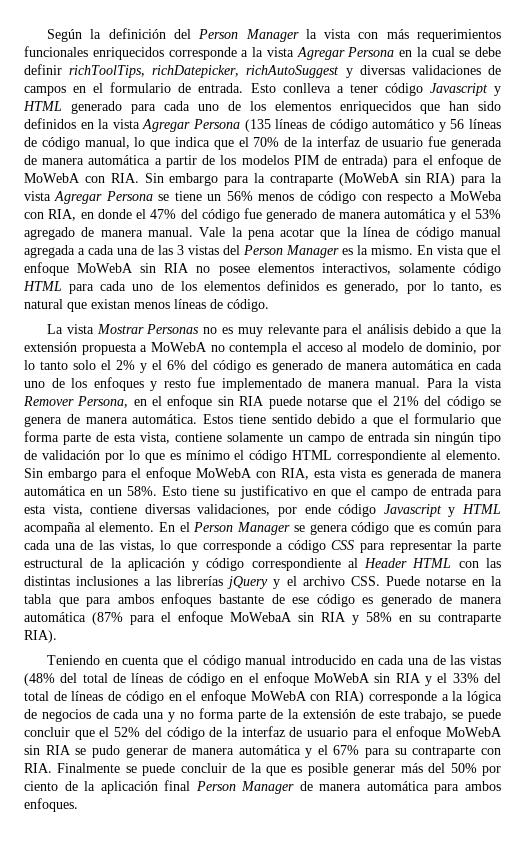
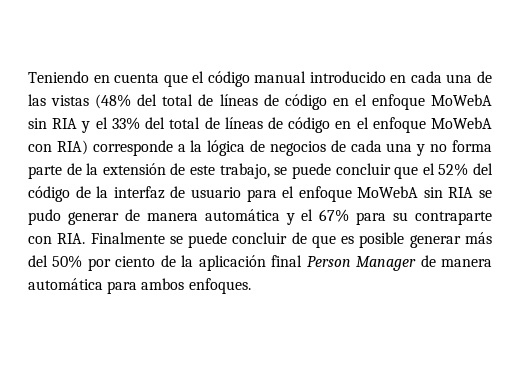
- Según la definición del Person Manager la vista con más requerimientos funcionales enriquecidos corresponde a la vista Agregar Persona en la cual se debe definir richToolTips, richDatepicker, richAutoSuggest y diversas validaciones de campos en el formulario de entrada. Esto conlleva a tener código Javascript y HTML generado para cada uno de los elementos enriquecidos que han sido definidos en la vista Agregar Persona (135 líneas de código automático y 56 líneas de código manual, lo que indica que el 70% de la interfaz de usuario fue generada de manera automática a partir de los modelos PIM de entrada) para el enfoque de MoWebA con RIA. Sin embargo para la contraparte (MoWebA sin RIA) para la vista Agregar Persona se tiene un 56% menos de código con respecto a MoWeba con RIA, en donde el 47% del código fue generado de manera automática y el 53% agregado de manera manual. Vale la pena acotar que la línea de código manual agregada a cada una de las 3 vistas del Person Manager es la mismo. En vista que el enfoque MoWebA sin RIA no posee elementos interactivos, solamente código HTML para cada uno de los elementos definidos es generado, por lo tanto, es natural que existan menos líneas de código.
- La vista Mostrar Personas no es muy relevante para el análisis debido a que la extensión propuesta a MoWebA no contempla el acceso al modelo de dominio, por lo tanto solo el 2% y el 6% del código es generado de manera automática en cada uno de los enfoques y resto fue implementado de manera manual. Para la vista Remover Persona, en el enfoque sin RIA puede notarse que el 21% del código se genera de manera automática. Estos tiene sentido debido a que el formulario que forma parte de esta vista, contiene solamente un campo de entrada sin ningún tipo de validación por lo que es mínimo el código HTML correspondiente al elemento. Sin embargo para el enfoque MoWebA con RIA, esta vista es generada de manera automática en un 58%. Esto tiene su justificativo en que el campo de entrada para esta vista, contiene diversas validaciones, por ende código Javascript y HTML acompaña al elemento. En el Person Manager se genera código que es común para cada una de las vistas, lo que corresponde a código CSS para representar la parte estructural de la aplicación y código correspondiente al Header HTML con las distintas inclusiones a las librerías jQuery y el archivo CSS. Puede notarse en la tabla que para ambos enfoques bastante de ese código es generado de manera automática (87% para el enfoque MoWebaA sin RIA y 58% en su contraparte RIA).
- Teniendo en cuenta que el código manual introducido en cada una de las vistas (48% del total de líneas de código en el enfoque MoWebA sin RIA y el 33% del total de líneas de código en el enfoque MoWebA con RIA) corresponde a la lógica de negocios de cada una y no forma parte de la extensión de este trabajo, se puede concluir que el 52% del código de la interfaz de usuario para el enfoque MoWebA sin RIA se pudo generar de manera automática y el 67% para su contraparte con RIA. Finalmente se puede concluir de la que es posible generar más del 50% por ciento de la aplicación final Person Manager de manera automática para ambos enfoques.
+ Teniendo en cuenta que el código manual introducido en cada una de las vistas (48% del total de líneas de código en el enfoque MoWebA sin RIA y el 33% del total de líneas de código en el enfoque MoWebA con RIA) corresponde a la lógica de negocios de cada una y no forma parte de la extensión de este trabajo, se puede concluir que el 52% del código de la interfaz de usuario para el enfoque MoWebA sin RIA se pudo generar de manera automática y el 67% para su contraparte con RIA. Finalmente se puede concluir de que es posible generar más del 50% por ciento de la aplicación final Person Manager de manera automática para ambos enfoques.

